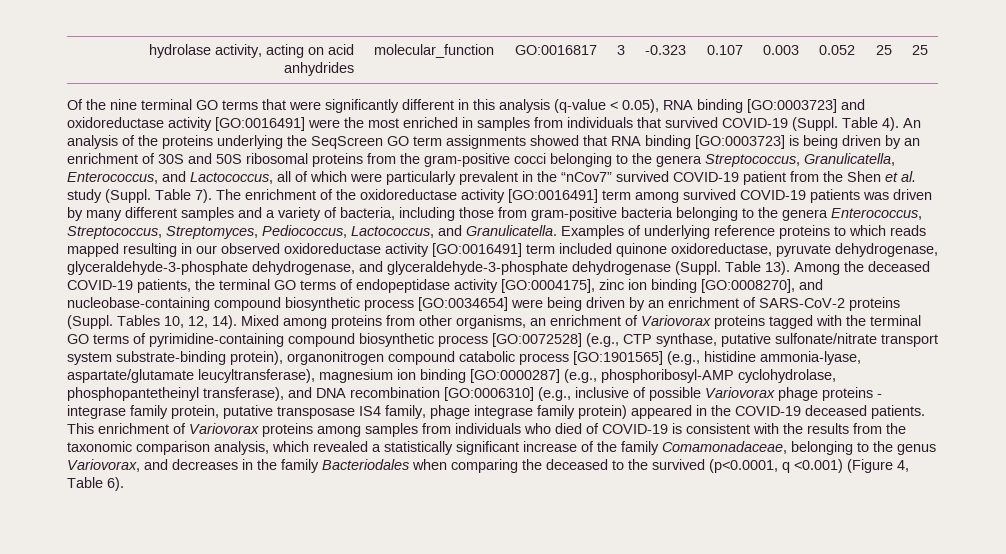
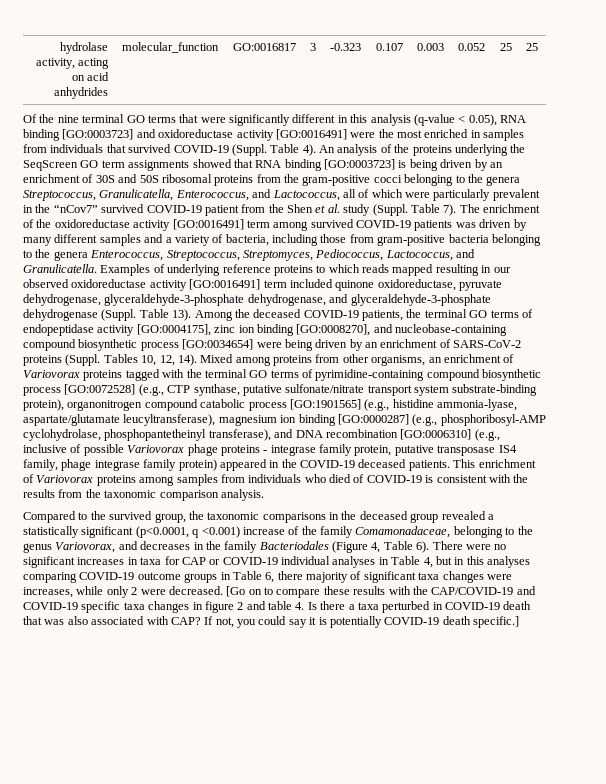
- This enrichment of Variovorax proteins among samples from individuals who died of COVID-19 is consistent with the results from the taxonomic comparison analysis, which revealed a statistically significant increase of the family Comamonadaceae, belonging to the genus Variovorax, and decreases in the family Bacteriodales when comparing the deceased to the survived (p<0.0001, q <0.001) (Figure 4, Table 6).
+ This enrichment of Variovorax proteins among samples from individuals who died of COVID-19 is consistent with the results from the taxonomic comparison analysis.
+ Compared to the survived group, the taxonomic comparisons in the deceased group revealed a statistically significant (p<0.0001, q <0.001) increase of the family Comamonadaceae, belonging to the genus Variovorax, and decreases in the family Bacteriodales (Figure 4, Table 6). There were no significant increases in taxa for CAP or COVID-19 individual analyses in Table 4, but in this analyses comparing COVID-19 outcome groups in Table 6, there majority of significant taxa changes were increases, while only 2 were decreased. [Go on to compare these results with the CAP/COVID-19 and COVID-19 specific taxa changes in figure 2 and table 4. Is there a taxa perturbed in COVID-19 death that was also associated with CAP? If not, you could say it is potentially COVID-19 death specific.]

